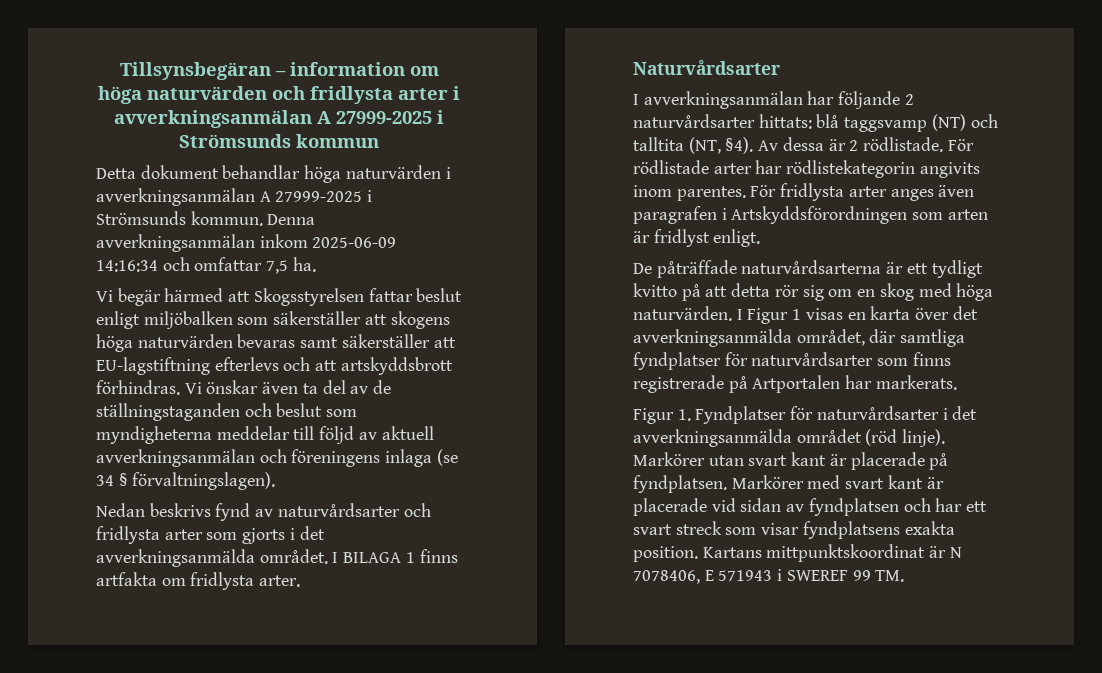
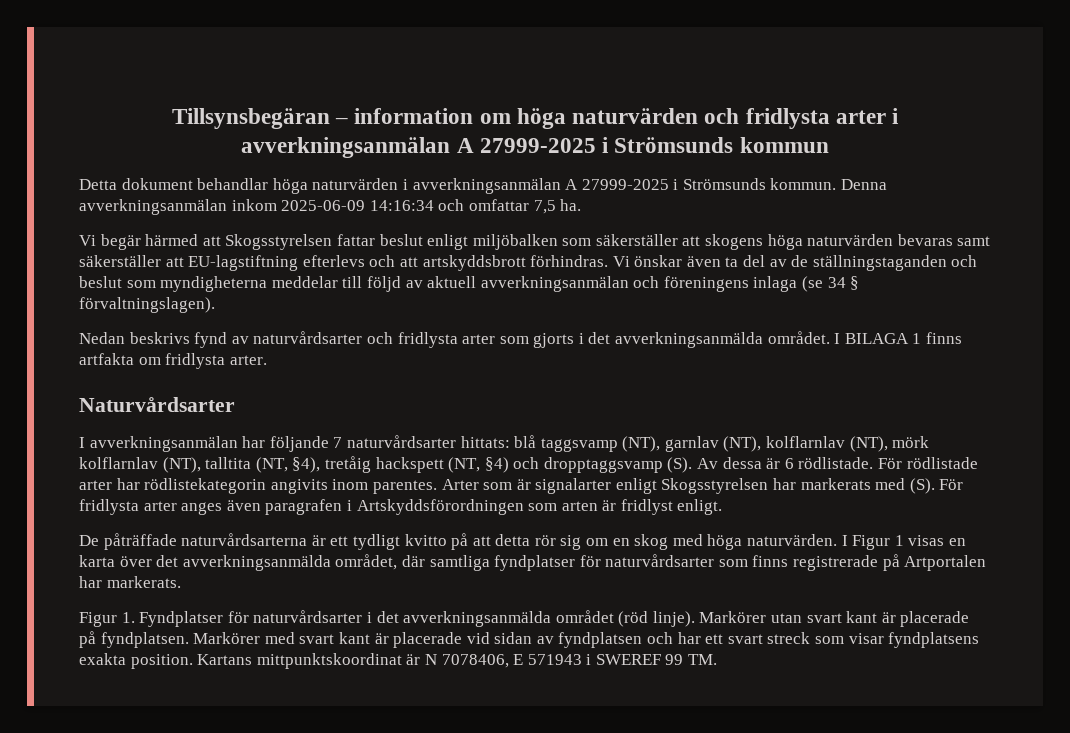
- I avverkningsanmälan har följande 2 naturvårdsarter hittats: blå taggsvamp (NT) och talltita (NT, §4). Av dessa är 2 rödlistade.
+ I avverkningsanmälan har följande 7 naturvårdsarter hittats: blå taggsvamp (NT), garnlav (NT), kolflarnlav (NT), mörk kolflarnlav (NT), talltita (NT, §4), tretåig hackspett (NT, §4) och dropptaggsvamp (S). Av dessa är 6 rödlistade.
- För fridlysta arter anges även paragrafen i Artskyddsförordningen som arten är fridlyst enligt.
+ Arter som är signalarter enligt Skogsstyrelsen har markerats med (S). För fridlysta arter anges även paragrafen i Artskyddsförordningen som arten är fridlyst enligt.

